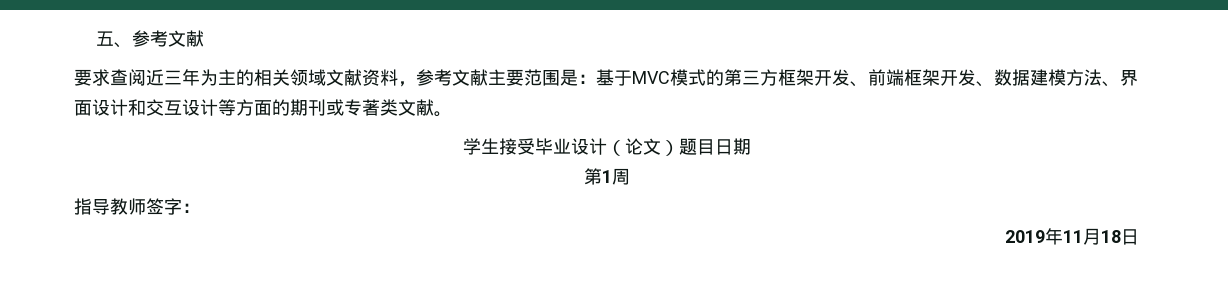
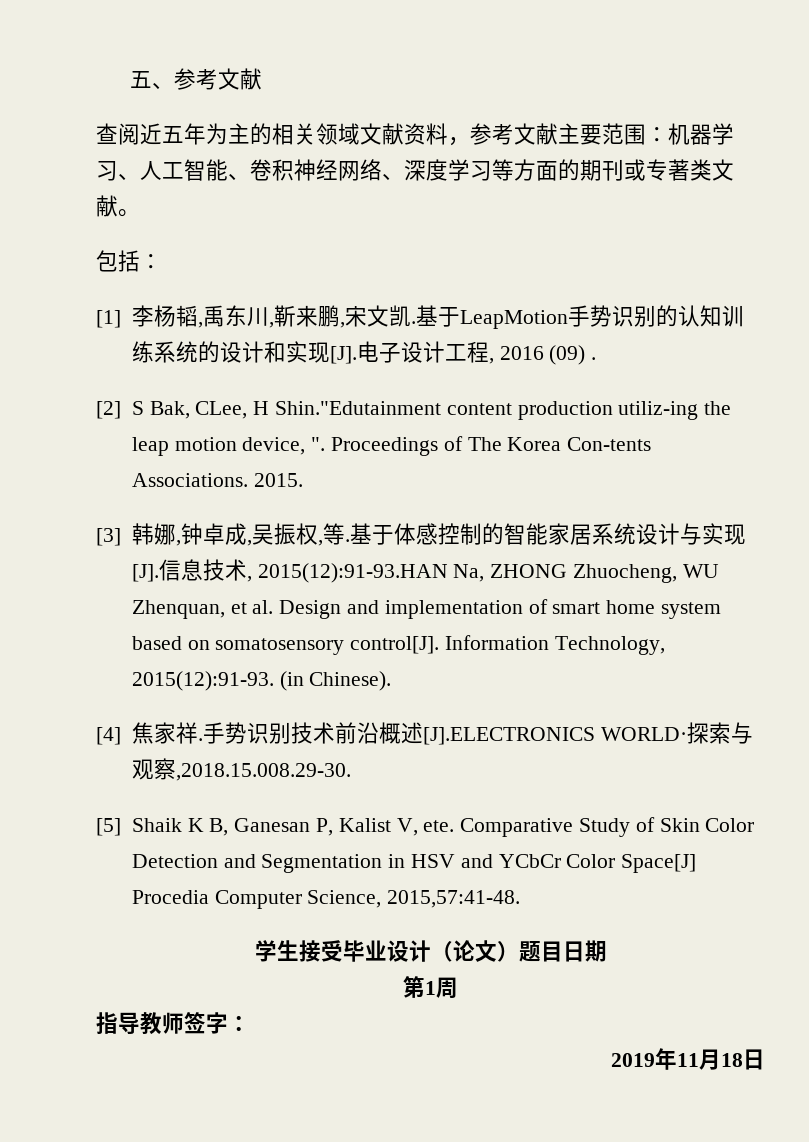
- 要求查阅近三年为主的相关领域文献资料，参考文献主要范围是：基于MVC模式的第三方框架开发、前端框架开发、数据建模方法、界面设计和交互设计等方面的期刊或专著类文献。
+ 查阅近五年为主的相关领域文献资料，参考文献主要范围：机器学习、人工智能、卷积神经网络、深度学习等方面的期刊或专著类文献。
+ 包括：
+ [1]李杨韬,禹东川,靳来鹏,宋文凯.基于LeapMotion手势识别的认知训练系统的设计和实现[J].电子设计工程, 2016 (09) .
+ [2] S Bak, CLee, H Shin."Edutainment content production utiliz-ing the leap motion device, ". Proceedings of The Korea Con-tents Associations. 2015.
+ [3]韩娜,钟卓成,吴振权,等.基于体感控制的智能家居系统设计与实现[J].信息技术, 2015(12):91-93.HAN Na, ZHONG Zhuocheng, WU Zhenquan, et al. Design and implementation of smart home system based on somatosensory control[J]. Information Technology, 2015(12):91-93. (in Chinese).
+ [4]焦家祥.手势识别技术前沿概述[J].ELECTRONICS WORLD·探索与观察,2018.15.008.29-30.
+ [5] Shaik K B, Ganesan P, Kalist V, ete. Comparative Study of Skin Color Detection and Segmentation in HSV and YCbCr Color Space[J] Procedia Computer Science, 2015,57:41-48.

